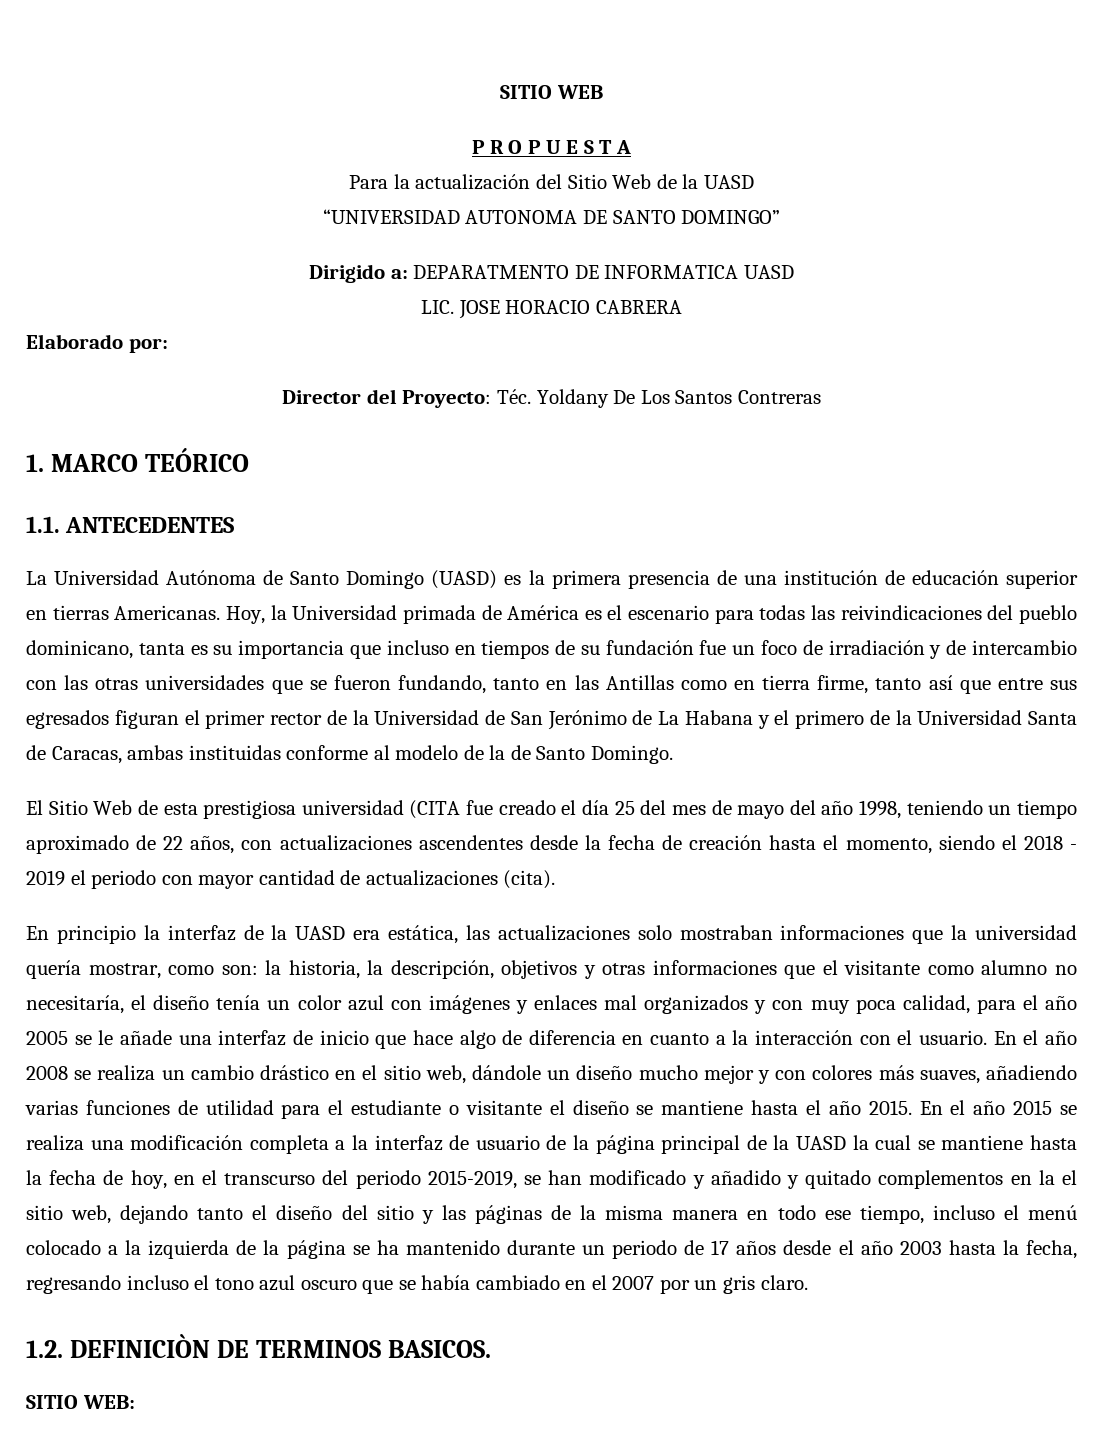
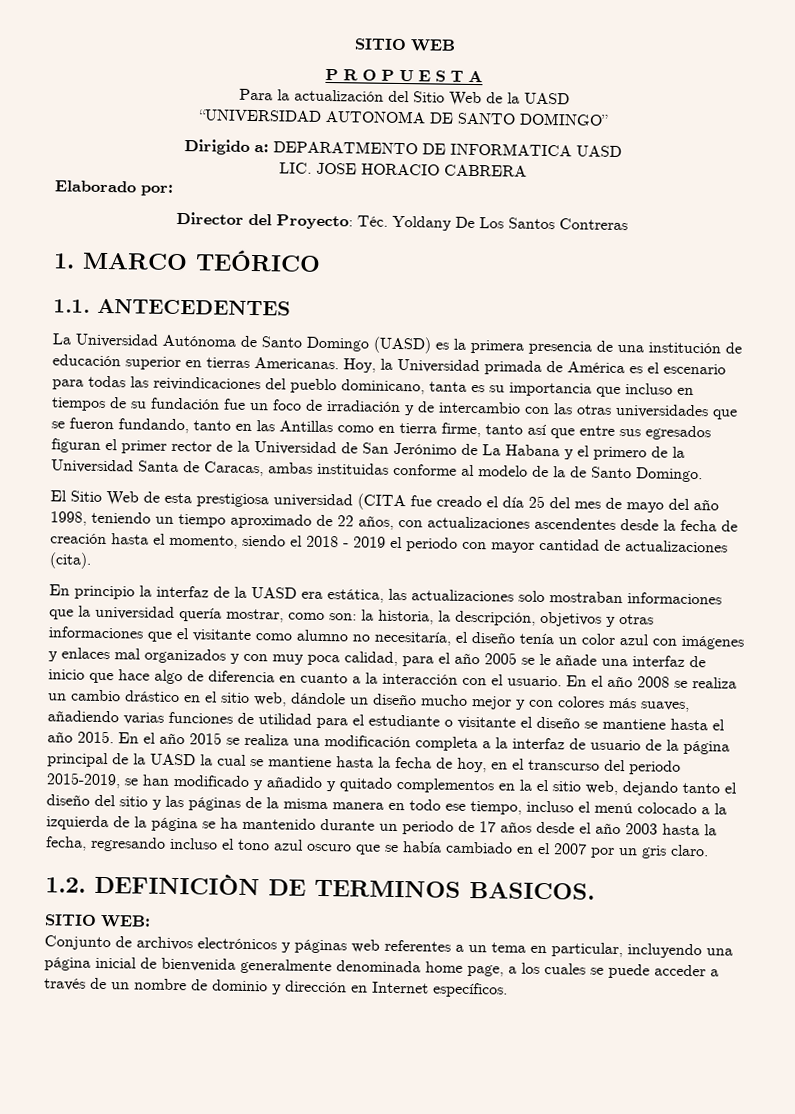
+ Conjunto de archivos electrónicos y páginas web referentes a un tema en particular, incluyendo una página inicial de bienvenida generalmente denominada home page, a los cuales se puede acceder a través de un nombre de dominio y dirección en Internet específicos.

